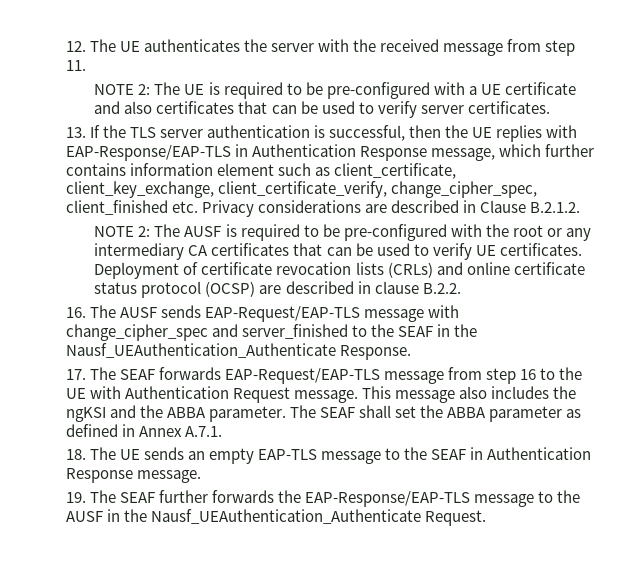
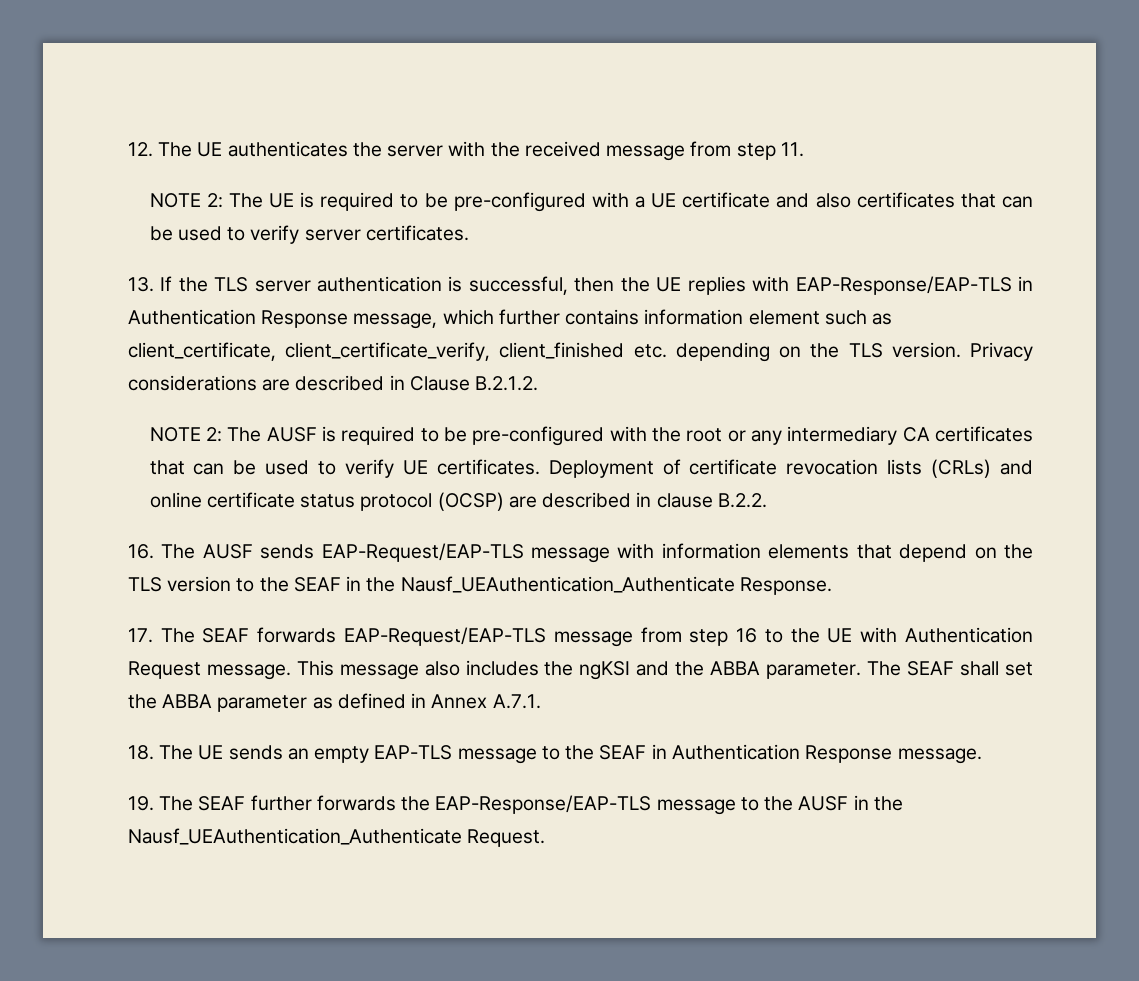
- 13. If the TLS server authentication is successful, then the UE replies with EAP-Response/EAP-TLS in Authentication Response message, which further contains information element such as client_certificate, client_key_exchange, client_certificate_verify, change_cipher_spec, client_finished etc. Privacy considerations are described in Clause B.2.1.2.
+ 13. If the TLS server authentication is successful, then the UE replies with EAP-Response/EAP-TLS in Authentication Response message, which further contains information element such as client_certificate, client_certificate_verify, client_finished etc. depending on the TLS version. Privacy considerations are described in Clause B.2.1.2.
- 16. The AUSF sends EAP-Request/EAP-TLS message with change_cipher_spec and server_finished to the SEAF in the Nausf_UEAuthentication_Authenticate Response.
+ 16. The AUSF sends EAP-Request/EAP-TLS message with information elements that depend on the TLS version to the SEAF in the Nausf_UEAuthentication_Authenticate Response.

